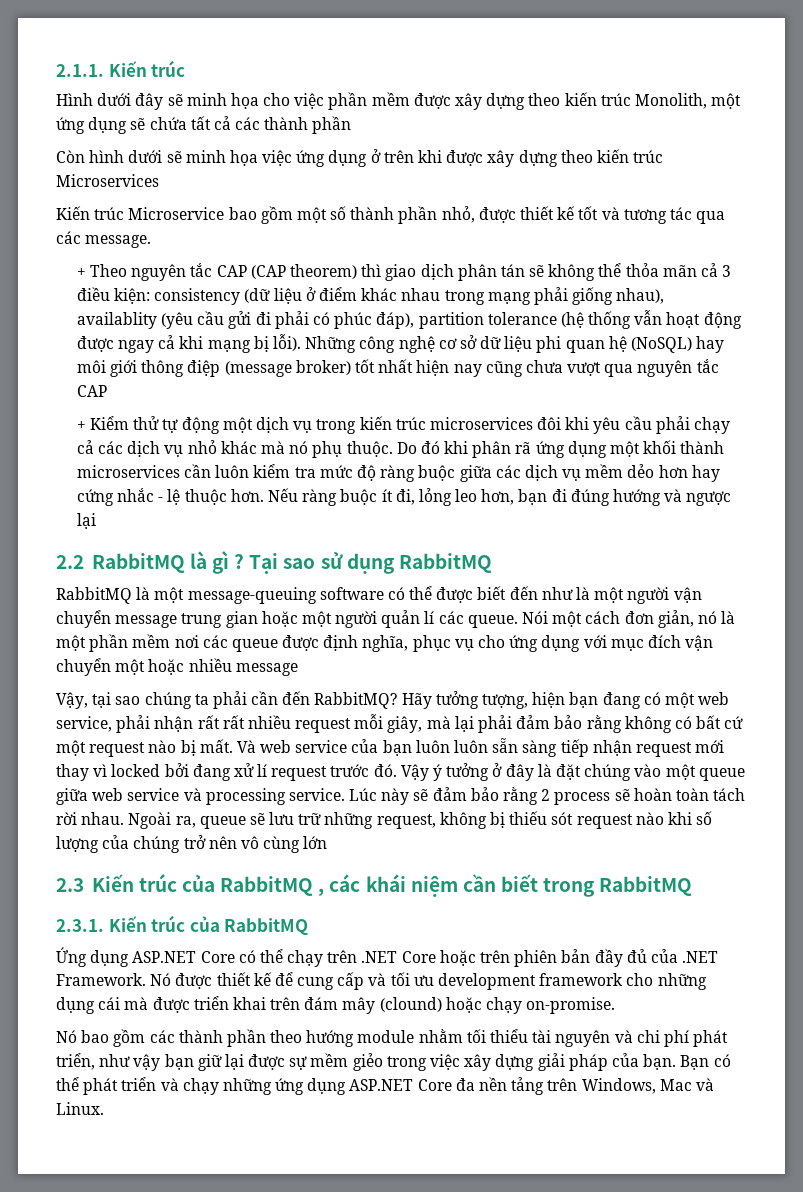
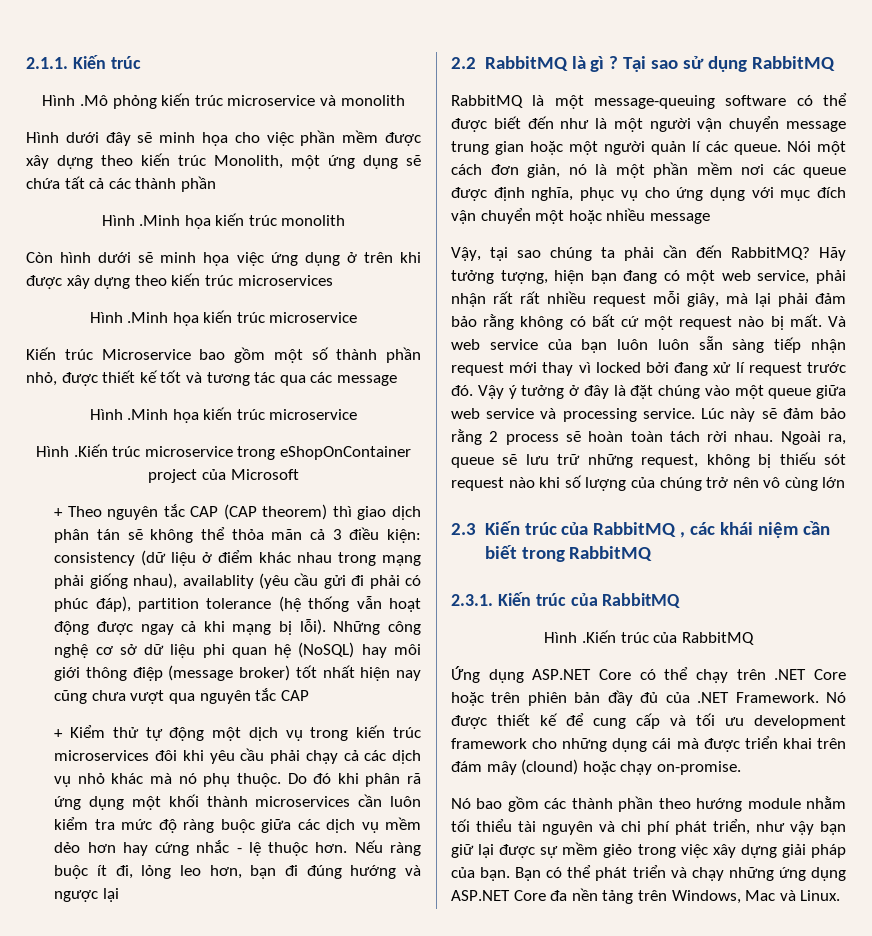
+ Hình .Mô phỏng kiến trúc microservice và monolith
+ Hình .Minh họa kiến trúc monolith
- Còn hình dưới sẽ minh họa việc ứng dụng ở trên khi được xây dựng theo kiến trúc Microservices
+ Còn hình dưới sẽ minh họa việc ứng dụng ở trên khi được xây dựng theo kiến trúc microservices
+ Hình .Minh họa kiến trúc microservice
- Kiến trúc Microservice bao gồm một số thành phần nhỏ, được thiết kế tốt và tương tác qua các message.
+ Kiến trúc Microservice bao gồm một số thành phần nhỏ, được thiết kế tốt và tương tác qua các message
+ Hình .Minh họa kiến trúc microservice
+ Hình .Kiến trúc microservice trong eShopOnContainer project của Microsoft
+ Hình .Kiến trúc của RabbitMQ

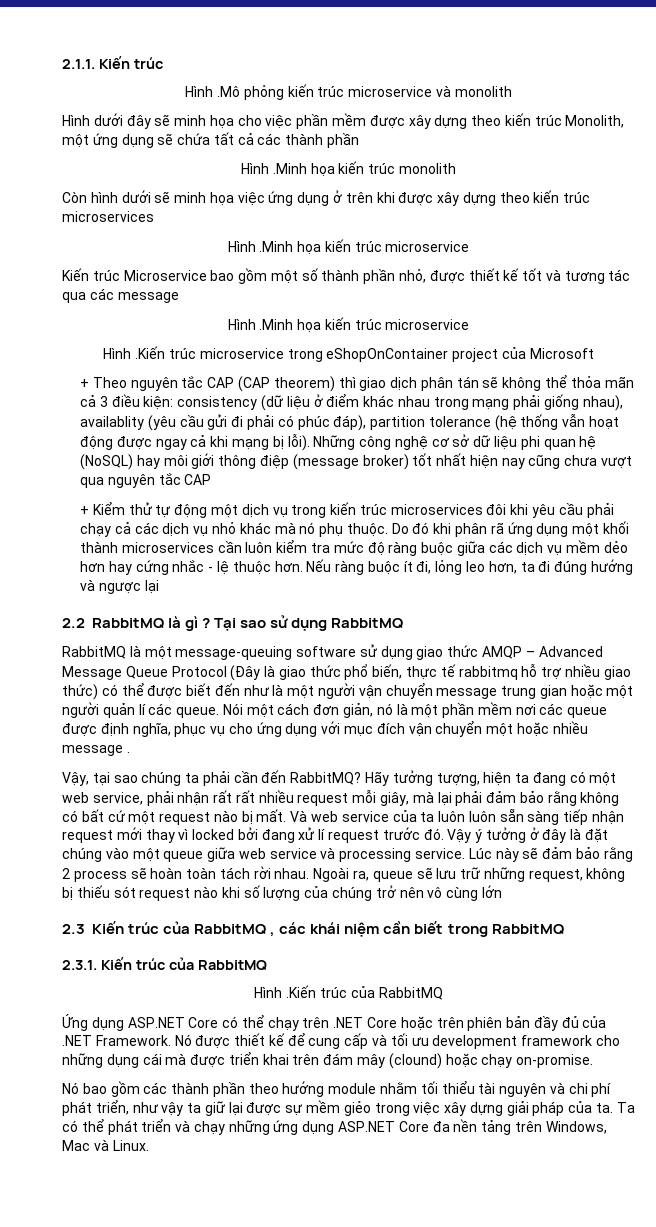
- Nếu ràng buộc ít đi, lỏng leo hơn, bạn đi đúng hướng và ngược lại
+ Nếu ràng buộc ít đi, lỏng leo hơn, ta đi đúng hướng và ngược lại
- RabbitMQ là một message-queuing software có thể được biết đến như là một người vận chuyển message trung gian hoặc một người quản lí các queue.
+ RabbitMQ là một message-queuing software sử dụng giao thức AMQP – Advanced Message Queue Protocol (Đây là giao thức phổ biến, thực tế rabbitmq hỗ trợ nhiều giao thức) có thể được biết đến như là một người vận chuyển message trung gian hoặc một người quản lí các queue.
- Nói một cách đơn giản, nó là một phần mềm nơi các queue được định nghĩa, phục vụ cho ứng dụng với mục đích vận chuyển một hoặc nhiều message
+ Nói một cách đơn giản, nó là một phần mềm nơi các queue được định nghĩa, phục vụ cho ứng dụng với mục đích vận chuyển một hoặc nhiều message .
- Hãy tưởng tượng, hiện bạn đang có một web service, phải nhận rất rất nhiều request mỗi giây, mà lại phải đảm bảo rằng không có bất cứ một request nào bị mất.
+ Hãy tưởng tượng, hiện ta đang có một web service, phải nhận rất rất nhiều request mỗi giây, mà lại phải đảm bảo rằng không có bất cứ một request nào bị mất.
- Và web service của bạn luôn luôn sẵn sàng tiếp nhận request mới thay vì locked bởi đang xử lí request trước đó.
+ Và web service của ta luôn luôn sẵn sàng tiếp nhận request mới thay vì locked bởi đang xử lí request trước đó.
- Nó bao gồm các thành phần theo hướng module nhằm tối thiểu tài nguyên và chi phí phát triển, như vậy bạn giữ lại được sự mềm giẻo trong việc xây dựng giải pháp của bạn. Bạn có thể phát triển và chạy những ứng dụng ASP.NET Core đa nền tảng trên Windows, Mac và Linux.
+ Nó bao gồm các thành phần theo hướng module nhằm tối thiểu tài nguyên và chi phí phát triển, như vậy ta giữ lại được sự mềm giẻo trong việc xây dựng giải pháp của ta. Ta có thể phát triển và chạy những ứng dụng ASP.NET Core đa nền tảng trên Windows, Mac và Linux.

